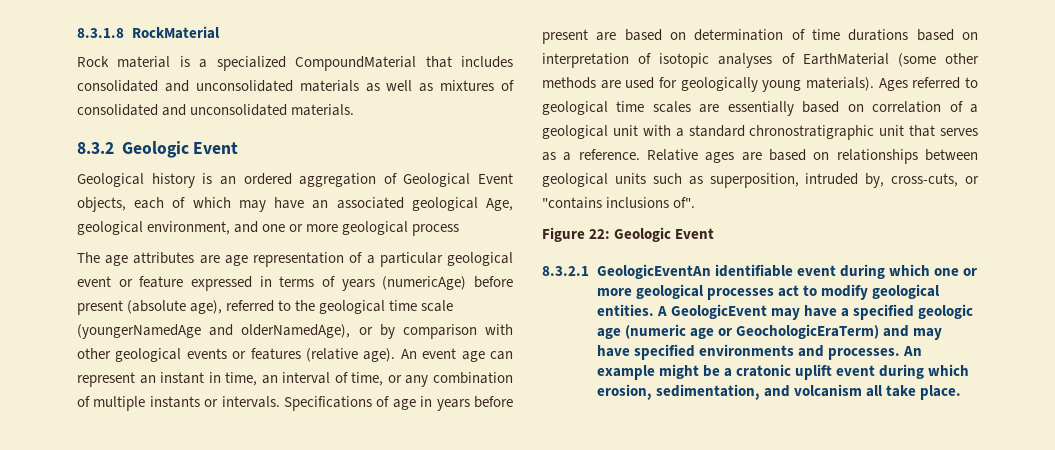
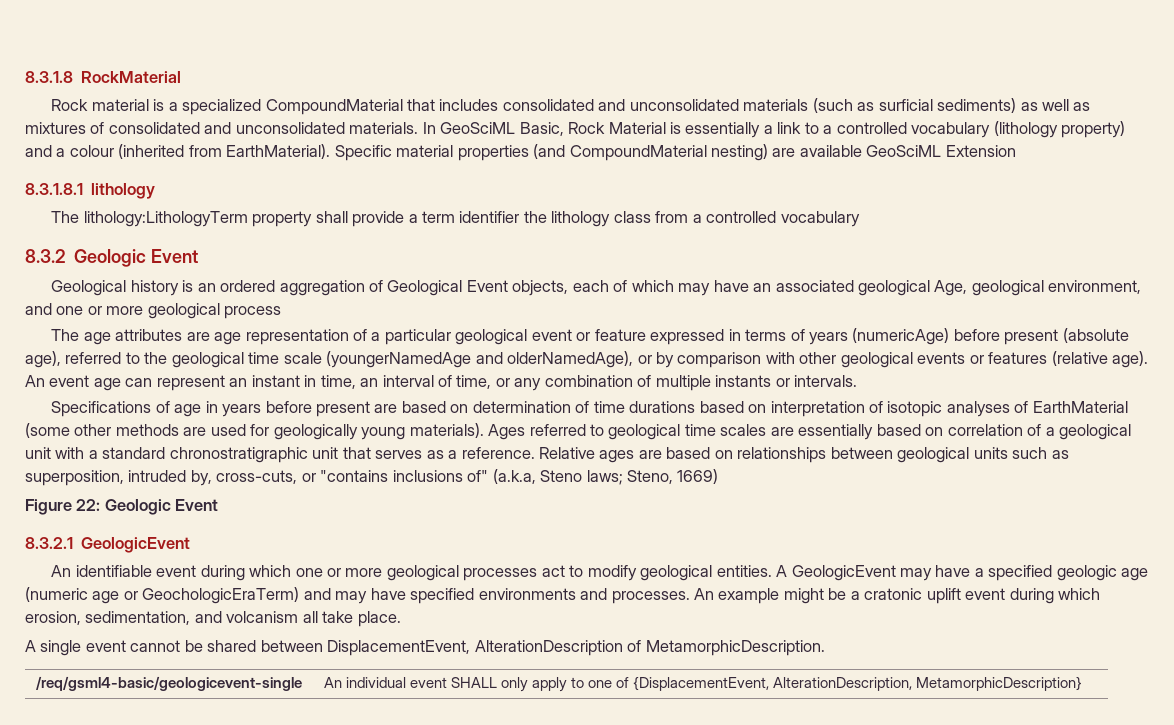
- Rock material is a specialized CompoundMaterial that includes consolidated and unconsolidated materials as well as mixtures of consolidated and unconsolidated materials.
+ Rock material is a specialized CompoundMaterial that includes consolidated and unconsolidated materials (such as surficial sediments) as well as mixtures of consolidated and unconsolidated materials. In GeoSciML Basic, Rock Material is essentially a link to a controlled vocabulary (lithology property) and a colour (inherited from EarthMaterial). Specific material properties (and CompoundMaterial nesting) are available GeoSciML Extension
+ 8.3.1.8.1 lithology
+ The lithology:LithologyTerm property shall provide a term identifier the lithology class from a controlled vocabulary
- An event age can represent an instant in time, an interval of time, or any combination of multiple instants or intervals. Specifications of age in years before present are based on determination of time durations based on interpretation of isotopic analyses of EarthMaterial (some other methods are used for geologically young materials).
+ An event age can represent an instant in time, an interval of time, or any combination of multiple instants or intervals.
+ Specifications of age in years before present are based on determination of time durations based on interpretation of isotopic analyses of EarthMaterial (some other methods are used for geologically young materials).
- Relative ages are based on relationships between geological units such as superposition, intruded by, cross-cuts, or "contains inclusions of".
+ Relative ages are based on relationships between geological units such as superposition, intruded by, cross-cuts, or "contains inclusions of" (a.k.a, Steno laws; Steno, 1669)
- 8.3.2.1 GeologicEventAn identifiable event during which one or more geological processes act to modify geological entities.
+ 8.3.2.1 GeologicEvent
+ An identifiable event during which one or more geological processes act to modify geological entities.
+ A single event cannot be shared between DisplacementEvent, AlterationDescription of MetamorphicDescription.
+ /req/gsml4-basic/geologicevent-single | An individual event SHALL only apply to one of {DisplacementEvent, AlterationDescription, MetamorphicDescription}

